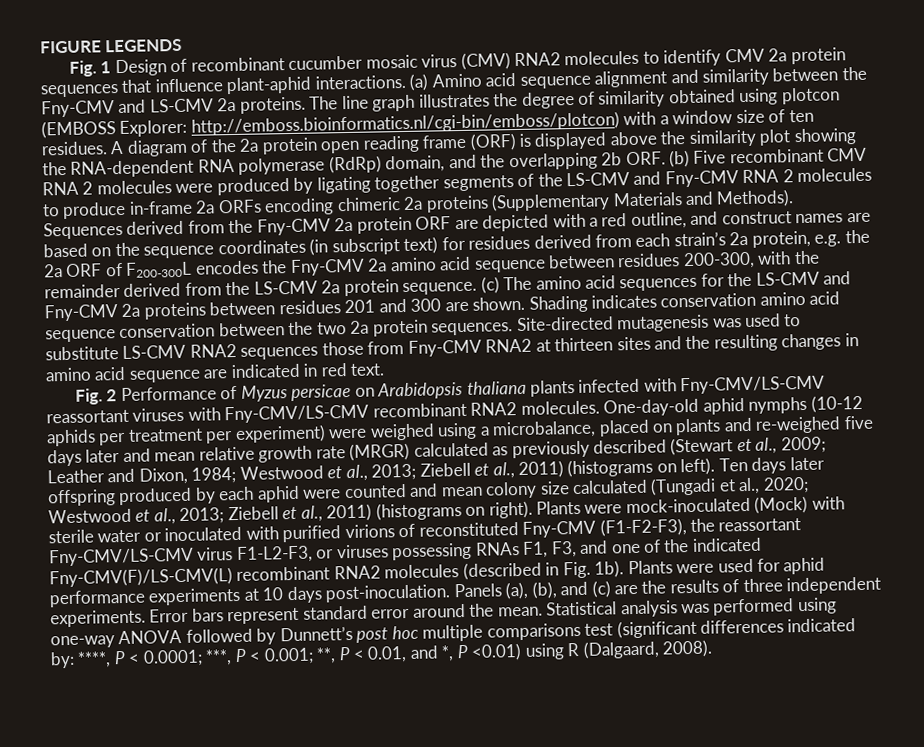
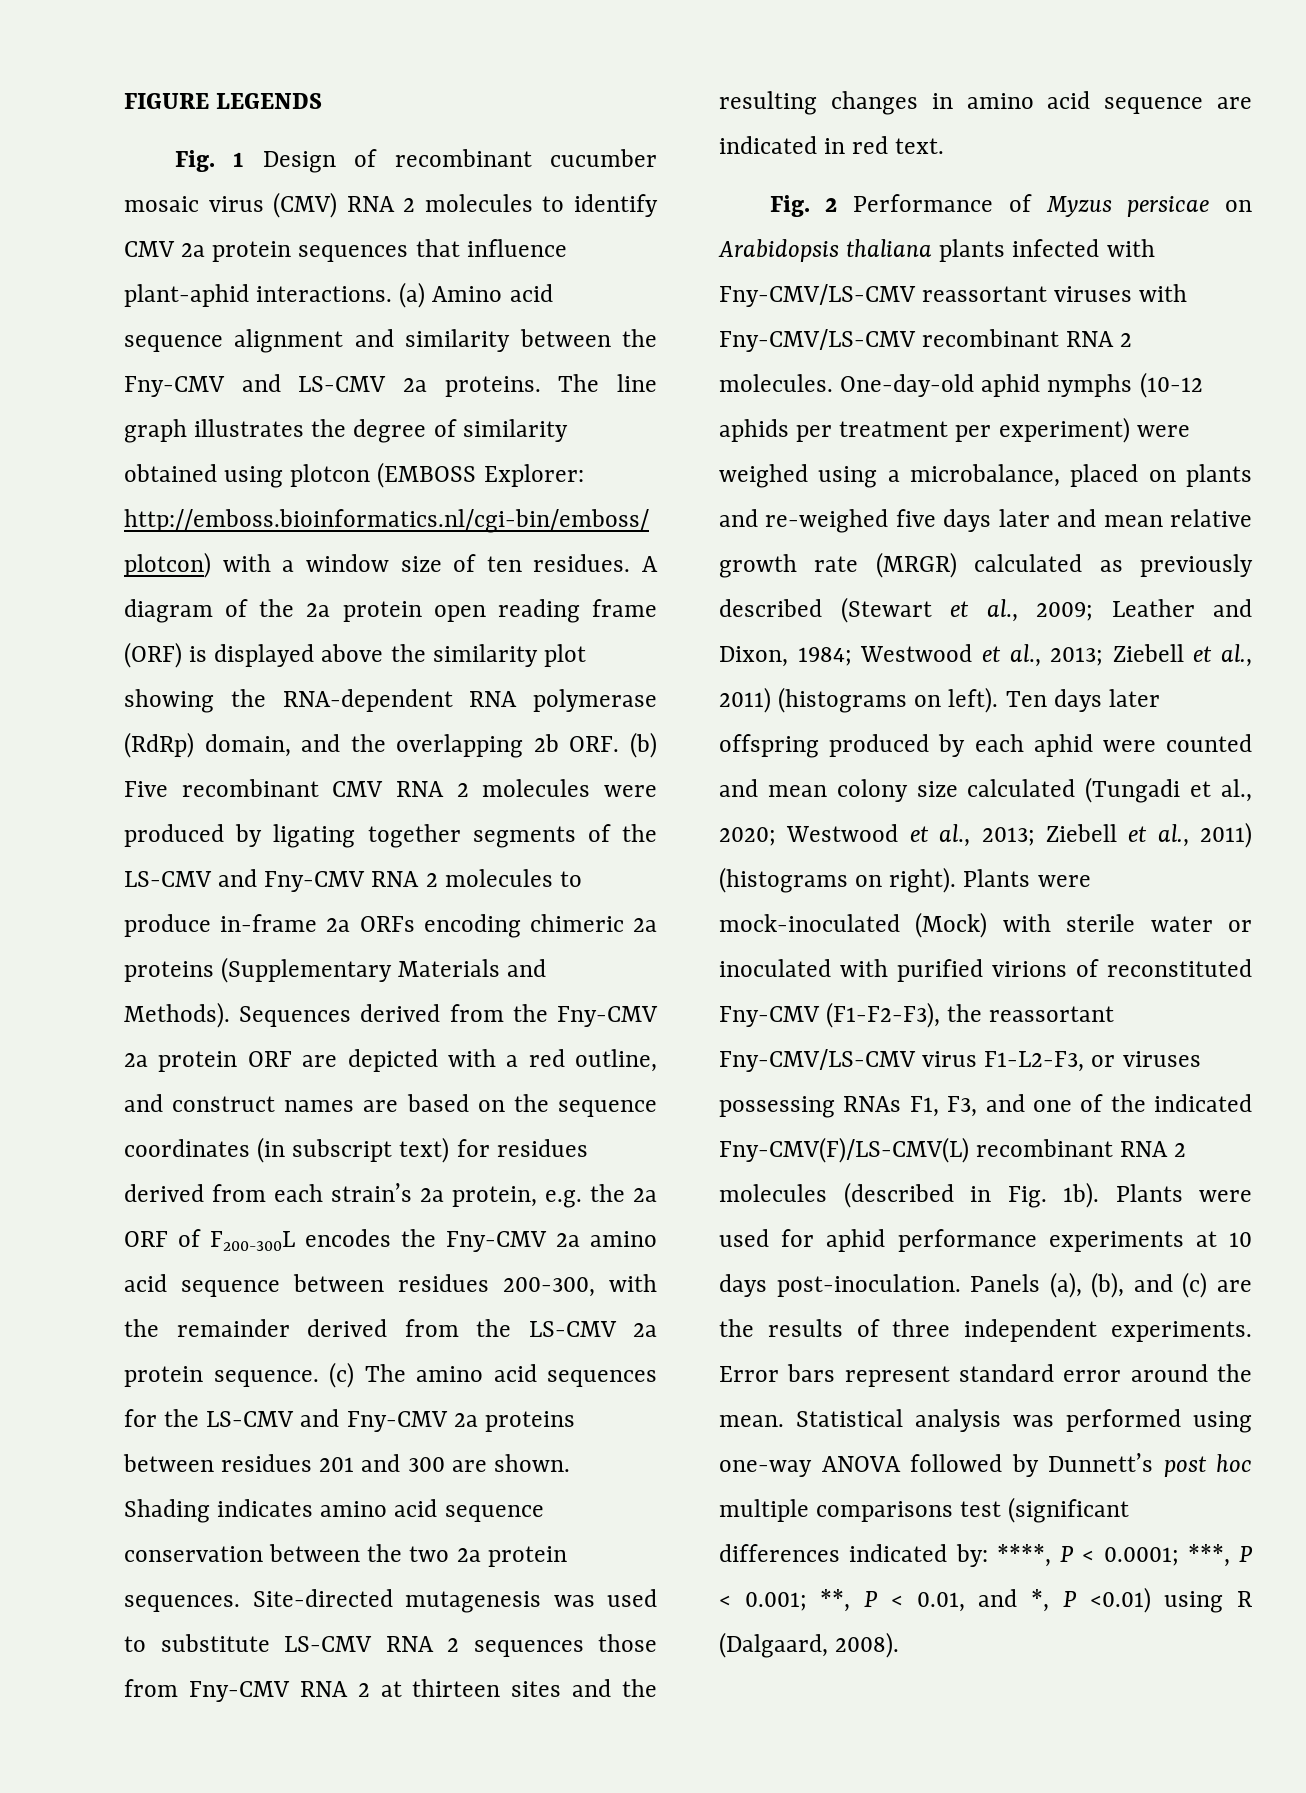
- Fig. 1 Design of recombinant cucumber mosaic virus (CMV) RNA2 molecules to identify CMV 2a protein sequences that influence plant-aphid interactions.
+ Fig. 1 Design of recombinant cucumber mosaic virus (CMV) RNA 2 molecules to identify CMV 2a protein sequences that influence plant-aphid interactions.
- Shading indicates conservation amino acid sequence conservation between the two 2a protein sequences.
+ Shading indicates amino acid sequence conservation between the two 2a protein sequences.
- Site-directed mutagenesis was used to substitute LS-CMV RNA2 sequences those from Fny-CMV RNA2 at thirteen sites and the resulting changes in amino acid sequence are indicated in red text.
+ Site-directed mutagenesis was used to substitute LS-CMV RNA 2 sequences those from Fny-CMV RNA 2 at thirteen sites and the resulting changes in amino acid sequence are indicated in red text.
- Fig. 2 Performance of Myzus persicae on Arabidopsis thaliana plants infected with Fny-CMV/LS-CMV reassortant viruses with Fny-CMV/LS-CMV recombinant RNA2 molecules.
+ Fig. 2 Performance of Myzus persicae on Arabidopsis thaliana plants infected with Fny-CMV/LS-CMV reassortant viruses with Fny-CMV/LS-CMV recombinant RNA 2 molecules.
- Plants were mock-inoculated (Mock) with sterile water or inoculated with purified virions of reconstituted Fny-CMV (F1-F2-F3), the reassortant Fny-CMV/LS-CMV virus F1-L2-F3, or viruses possessing RNAs F1, F3, and one of the indicated Fny-CMV(F)/LS-CMV(L) recombinant RNA2 molecules (described in Fig. 1b).
+ Plants were mock-inoculated (Mock) with sterile water or inoculated with purified virions of reconstituted Fny-CMV (F1-F2-F3), the reassortant Fny-CMV/LS-CMV virus F1-L2-F3, or viruses possessing RNAs F1, F3, and one of the indicated Fny-CMV(F)/LS-CMV(L) recombinant RNA 2 molecules (described in Fig. 1b).

